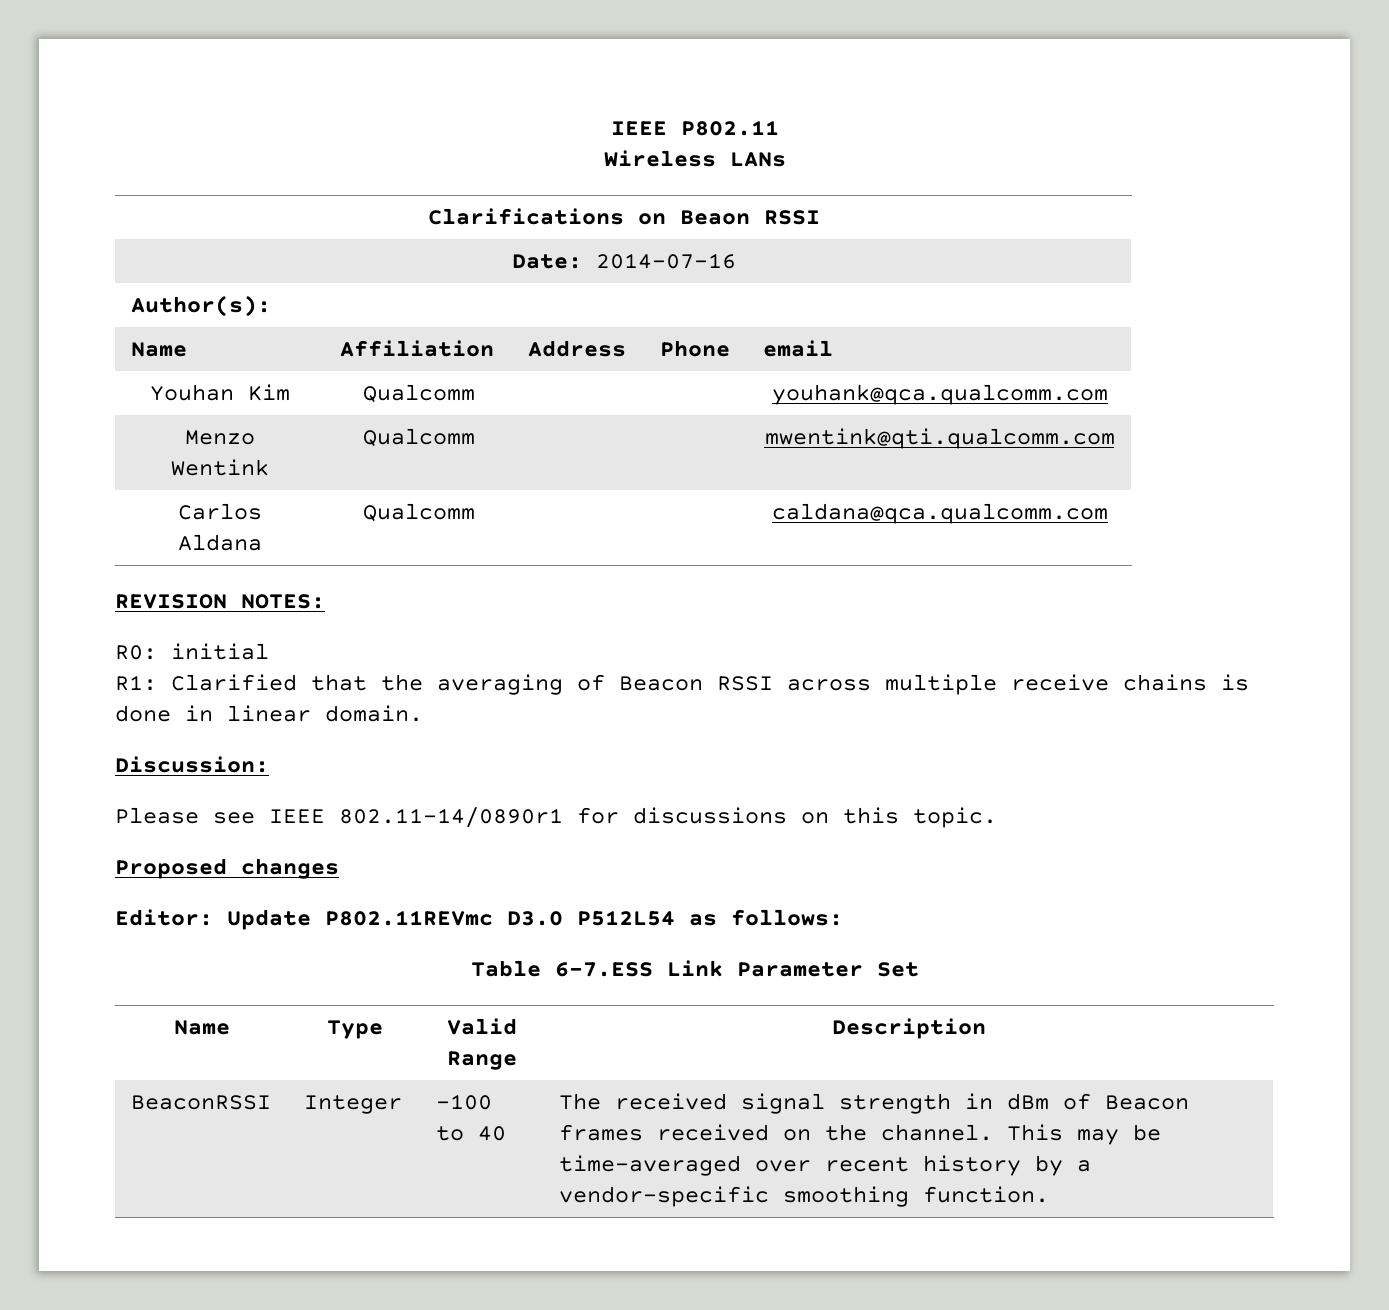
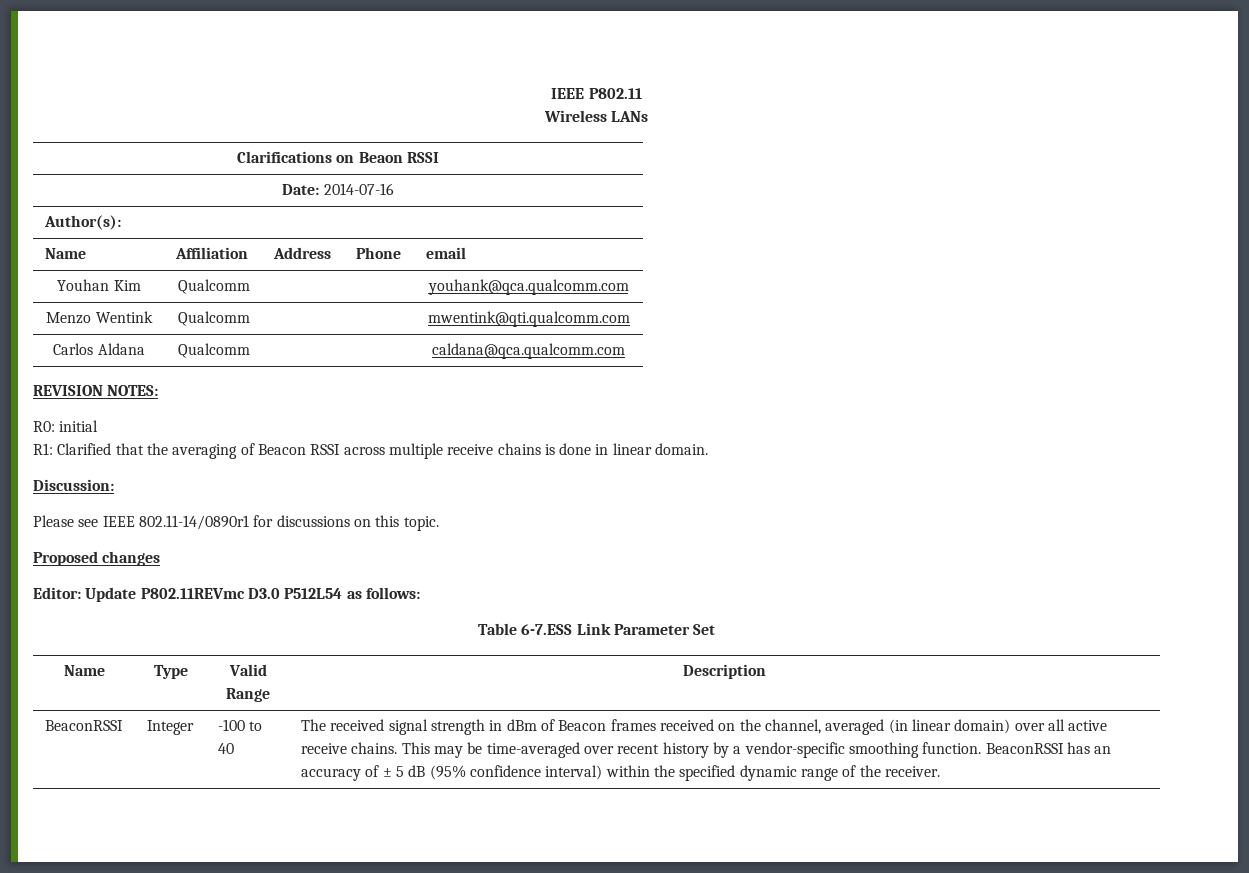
- The received signal strength in dBm of Beacon frames received on the channel.
+ The received signal strength in dBm of Beacon frames received on the channel, averaged (in linear domain) over all active receive chains.
+ BeaconRSSI has an accuracy of ± 5 dB (95% confidence interval) within the specified dynamic range of the receiver.

